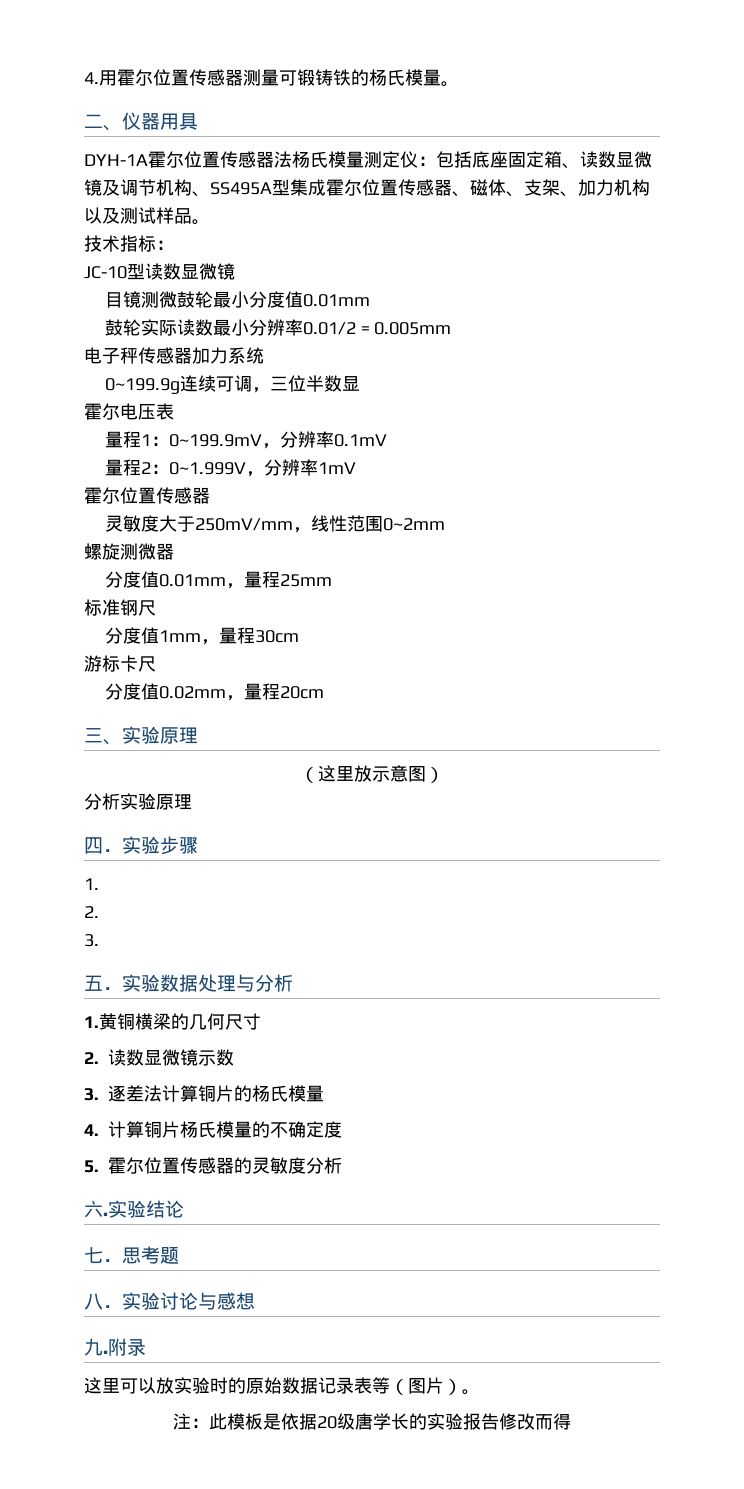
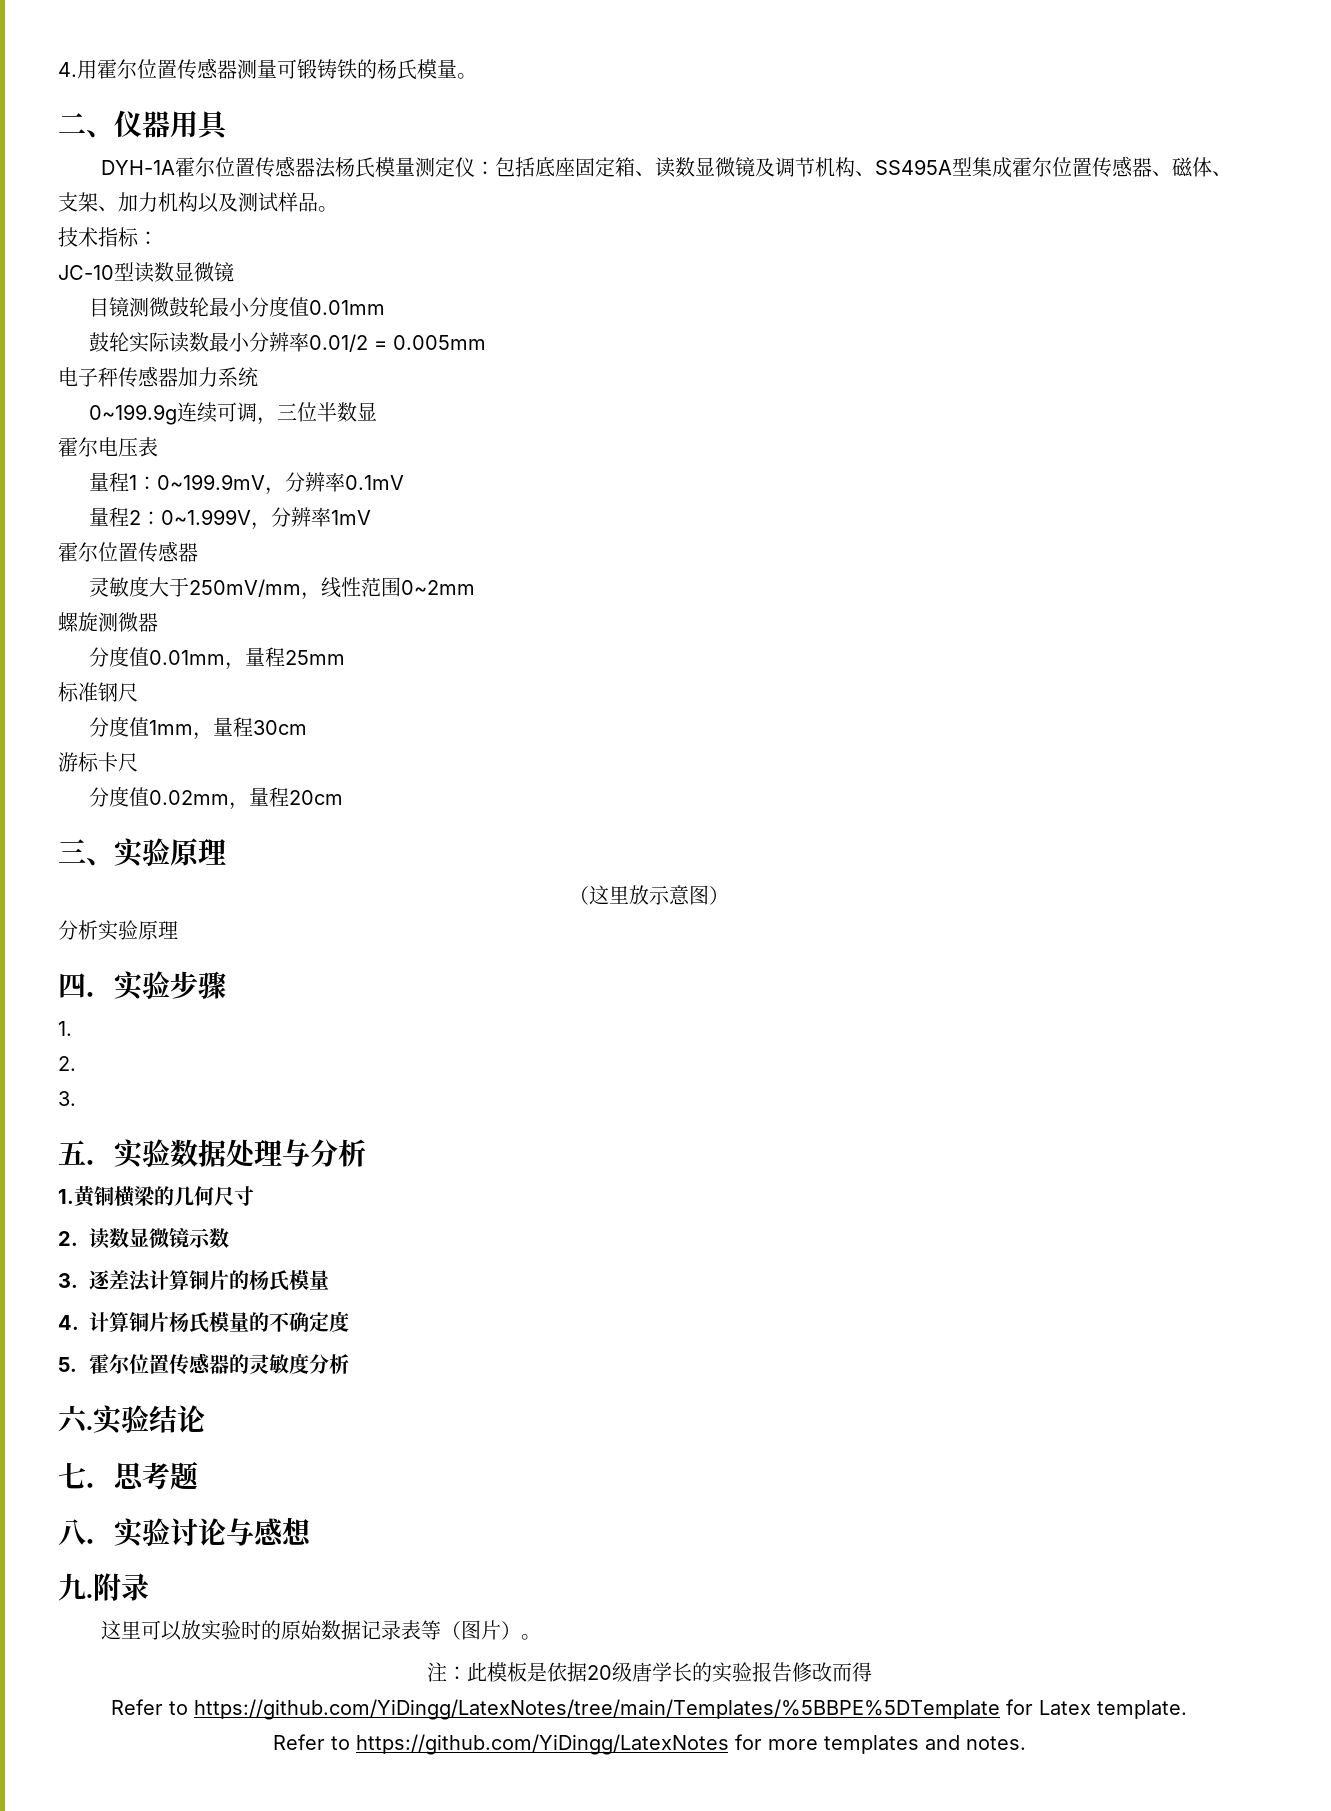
+ Refer to https://github.com/YiDingg/LatexNotes/tree/main/Templates/%5BBPE%5DTemplate for Latex template.
+ Refer to https://github.com/YiDingg/LatexNotes for more templates and notes.

